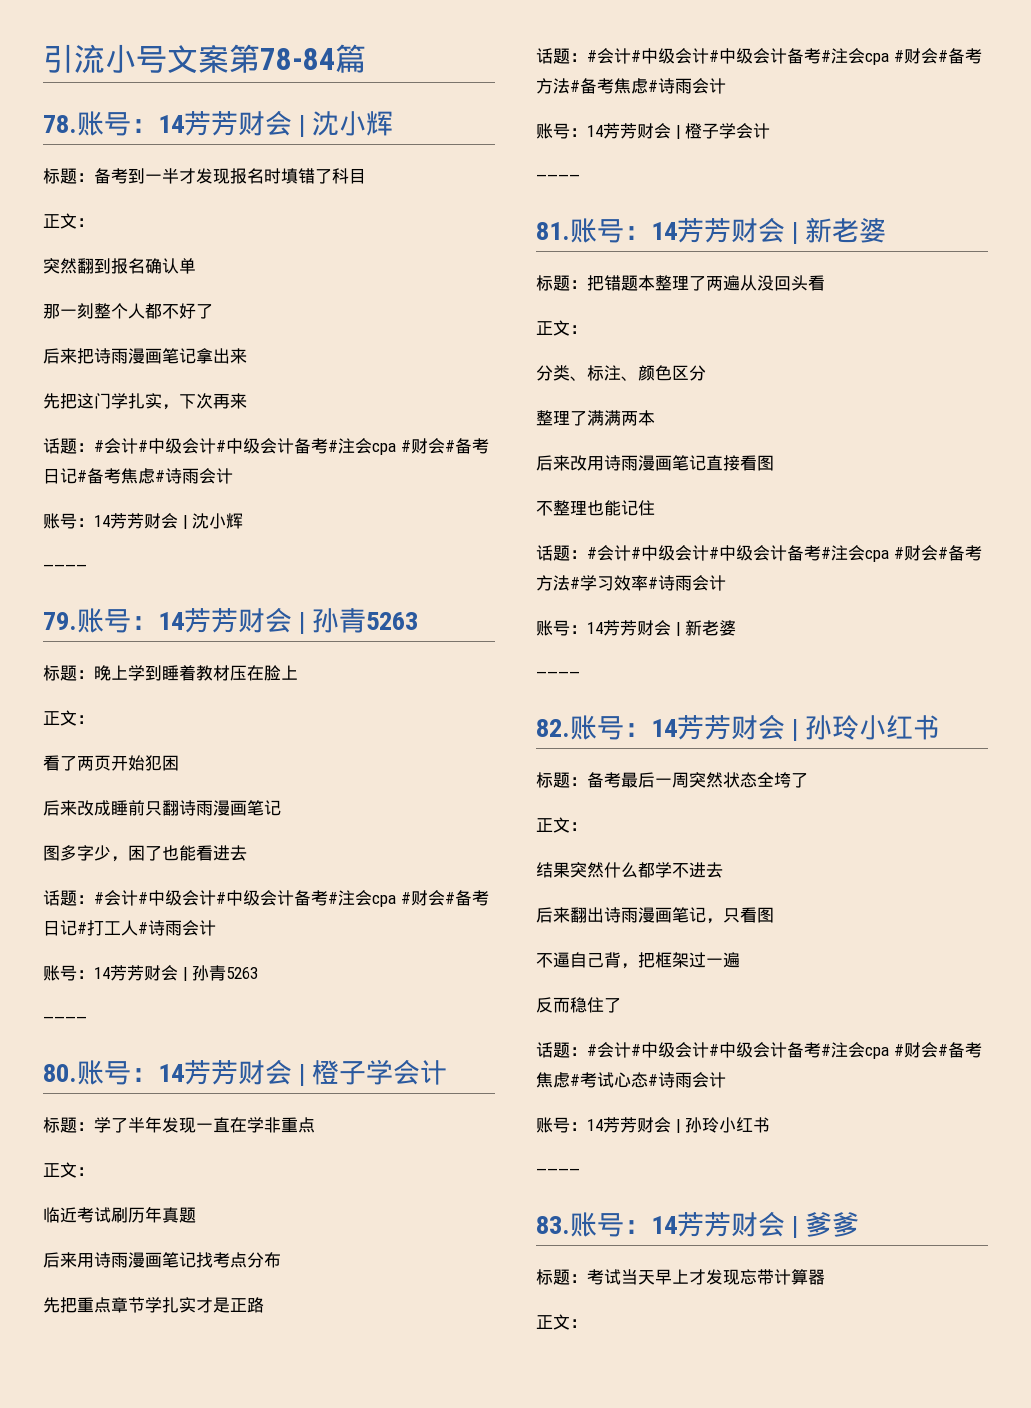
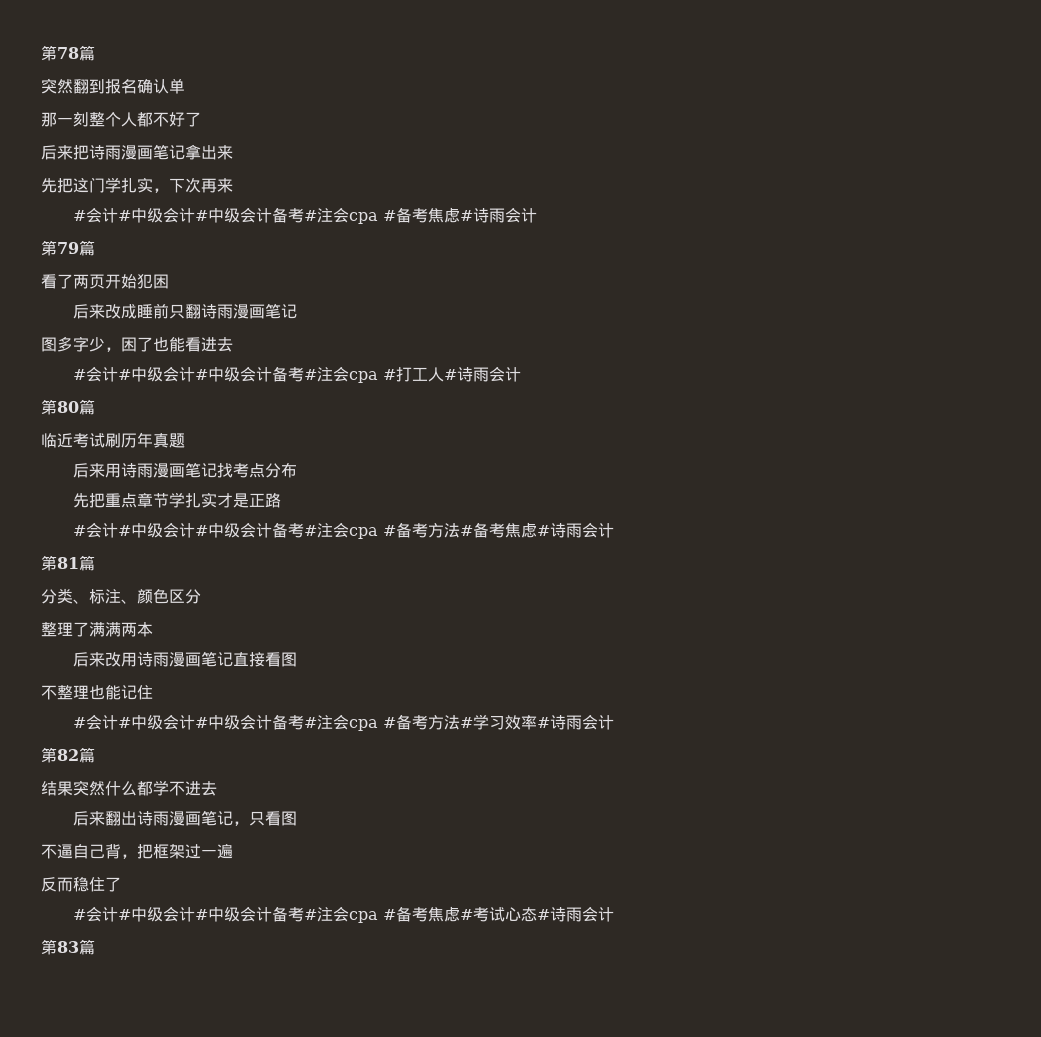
- 引流小号文案第78-84篇
- 78.账号：14芳芳财会 | 沈小辉
- 标题：备考到一半才发现报名时填错了科目
- 正文：
+ 第78篇
- 话题：#会计#中级会计#中级会计备考#注会cpa #财会#备考日记#备考焦虑#诗雨会计
- 账号：14芳芳财会 | 沈小辉
- ————
- 79.账号：14芳芳财会 | 孙青5263
- 标题：晚上学到睡着教材压在脸上
- 正文：
+ #会计#中级会计#中级会计备考#注会cpa #备考焦虑#诗雨会计
+ 第79篇
- 话题：#会计#中级会计#中级会计备考#注会cpa #财会#备考日记#打工人#诗雨会计
- 账号：14芳芳财会 | 孙青5263
- ————
- 80.账号：14芳芳财会 | 橙子学会计
- 标题：学了半年发现一直在学非重点
- 正文：
+ #会计#中级会计#中级会计备考#注会cpa #打工人#诗雨会计
+ 第80篇
- 话题：#会计#中级会计#中级会计备考#注会cpa #财会#备考方法#备考焦虑#诗雨会计
- 账号：14芳芳财会 | 橙子学会计
- ————
- 81.账号：14芳芳财会 | 新老婆
- 标题：把错题本整理了两遍从没回头看
- 正文：
+ #会计#中级会计#中级会计备考#注会cpa #备考方法#备考焦虑#诗雨会计
+ 第81篇
- 话题：#会计#中级会计#中级会计备考#注会cpa #财会#备考方法#学习效率#诗雨会计
- 账号：14芳芳财会 | 新老婆
- ————
- 82.账号：14芳芳财会 | 孙玲小红书
- 标题：备考最后一周突然状态全垮了
- 正文：
+ #会计#中级会计#中级会计备考#注会cpa #备考方法#学习效率#诗雨会计
+ 第82篇
- 话题：#会计#中级会计#中级会计备考#注会cpa #财会#备考焦虑#考试心态#诗雨会计
- 账号：14芳芳财会 | 孙玲小红书
- ————
- 83.账号：14芳芳财会 | 爹爹
- 标题：考试当天早上才发现忘带计算器
- 正文：
+ #会计#中级会计#中级会计备考#注会cpa #备考焦虑#考试心态#诗雨会计
+ 第83篇

